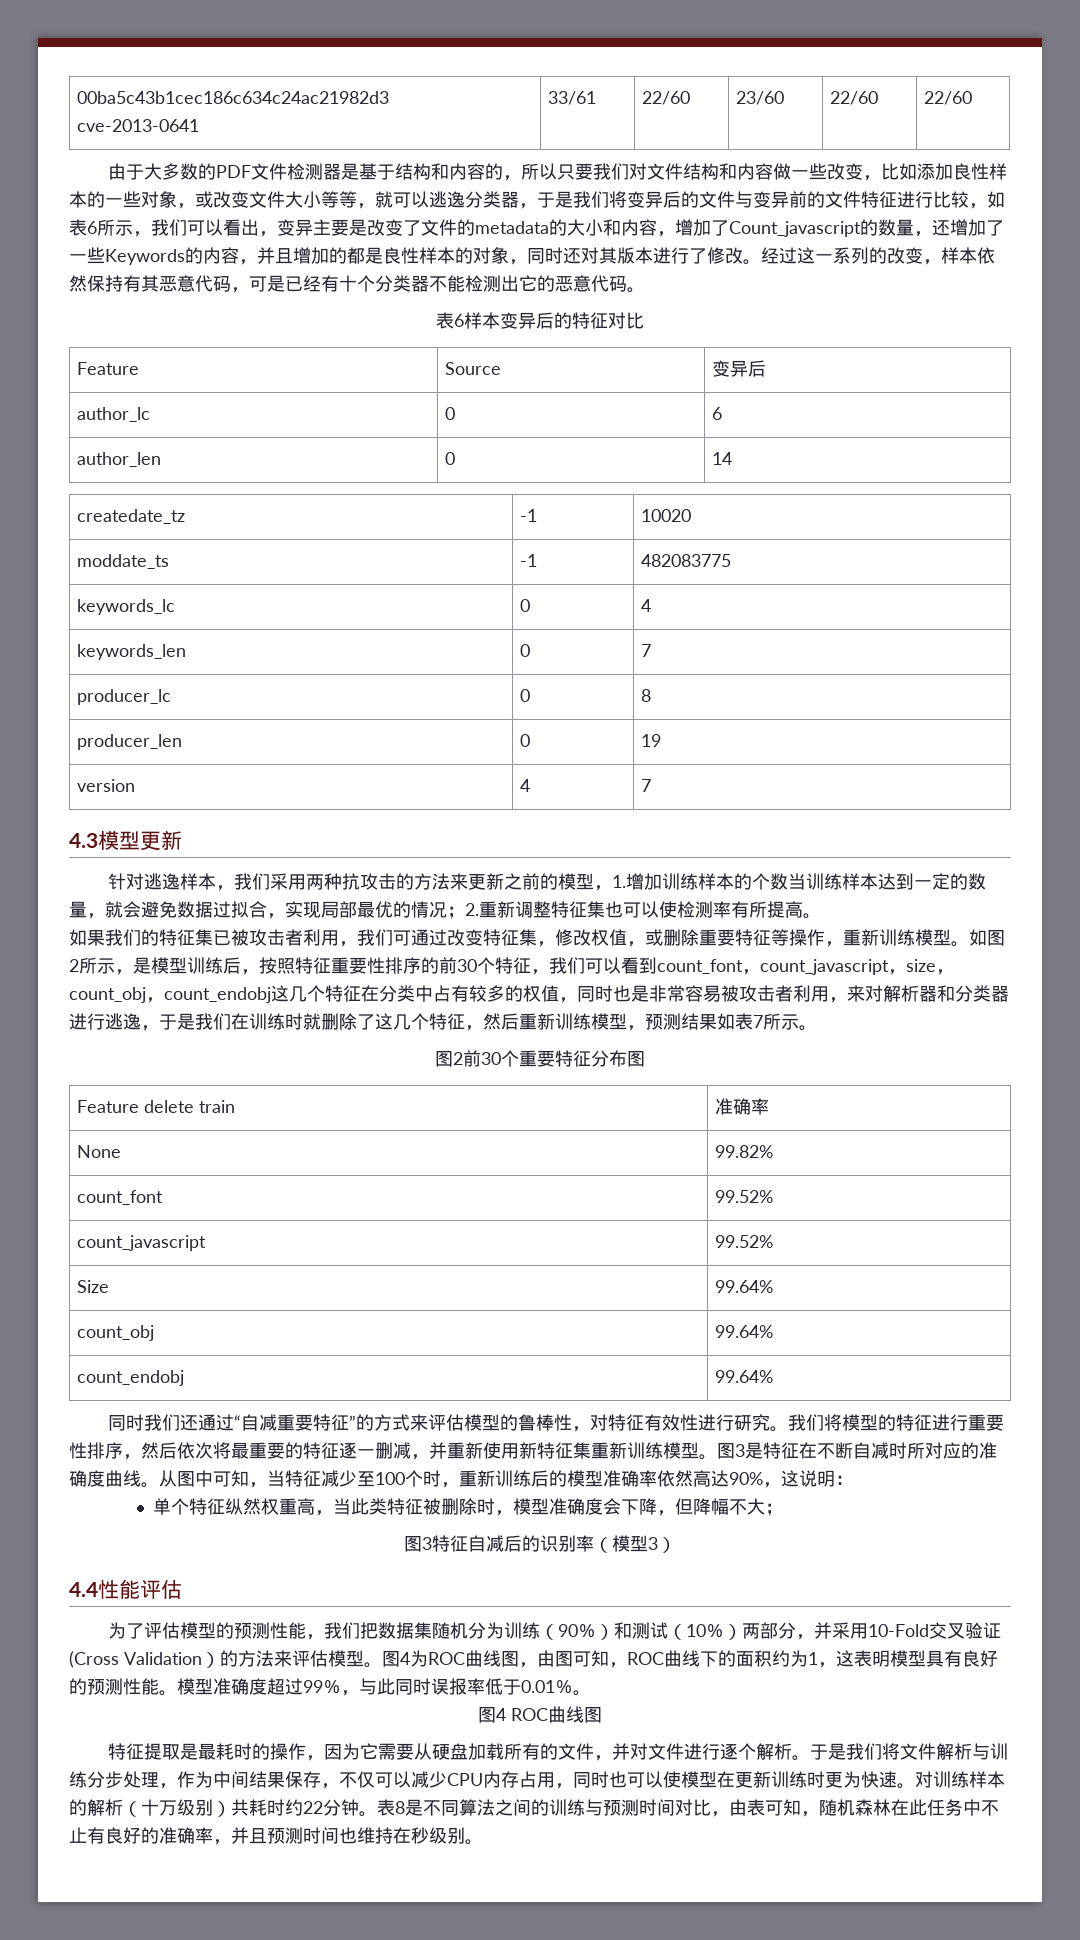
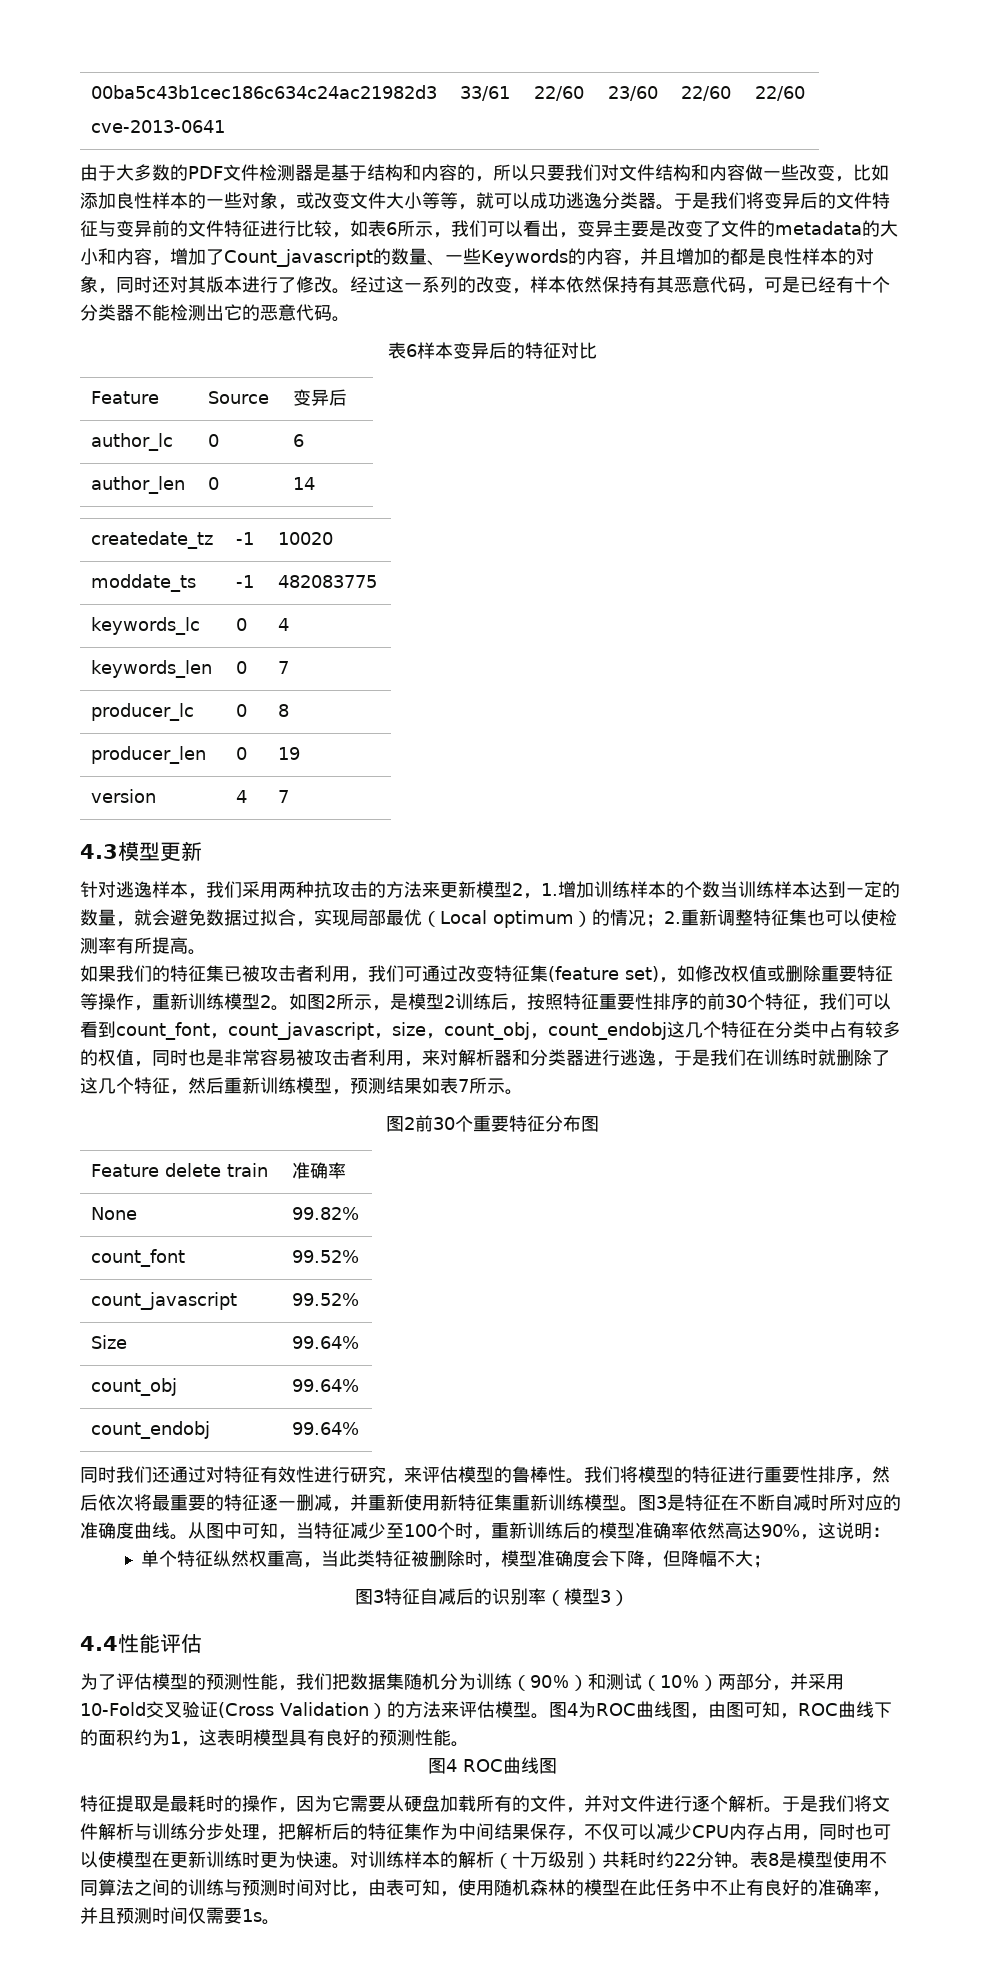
- 由于大多数的PDF文件检测器是基于结构和内容的，所以只要我们对文件结构和内容做一些改变，比如添加良性样本的一些对象，或改变文件大小等等，就可以逃逸分类器，于是我们将变异后的文件与变异前的文件特征进行比较，如表6所示，我们可以看出，变异主要是改变了文件的metadata的大小和内容，增加了Count_javascript的数量，还增加了一些Keywords的内容，并且增加的都是良性样本的对象，同时还对其版本进行了修改。
+ 由于大多数的PDF文件检测器是基于结构和内容的，所以只要我们对文件结构和内容做一些改变，比如添加良性样本的一些对象，或改变文件大小等等，就可以成功逃逸分类器。于是我们将变异后的文件特征与变异前的文件特征进行比较，如表6所示，我们可以看出，变异主要是改变了文件的metadata的大小和内容，增加了Count_javascript的数量、一些Keywords的内容，并且增加的都是良性样本的对象，同时还对其版本进行了修改。
- 针对逃逸样本，我们采用两种抗攻击的方法来更新之前的模型，1.增加训练样本的个数当训练样本达到一定的数量，就会避免数据过拟合，实现局部最优的情况；2.重新调整特征集也可以使检测率有所提高。
+ 针对逃逸样本，我们采用两种抗攻击的方法来更新模型2，1.增加训练样本的个数当训练样本达到一定的数量，就会避免数据过拟合，实现局部最优（Local optimum）的情况；2.重新调整特征集也可以使检测率有所提高。
- 如果我们的特征集已被攻击者利用，我们可通过改变特征集，修改权值，或删除重要特征等操作，重新训练模型。
+ 如果我们的特征集已被攻击者利用，我们可通过改变特征集(feature set)，如修改权值或删除重要特征等操作，重新训练模型2。
- 如图2所示，是模型训练后，按照特征重要性排序的前30个特征，我们可以看到count_font，count_javascript，size，count_obj，count_endobj这几个特征在分类中占有较多的权值，同时也是非常容易被攻击者利用，来对解析器和分类器进行逃逸，于是我们在训练时就删除了这几个特征，然后重新训练模型，预测结果如表7所示。
+ 如图2所示，是模型2训练后，按照特征重要性排序的前30个特征，我们可以看到count_font，count_javascript，size，count_obj，count_endobj这几个特征在分类中占有较多的权值，同时也是非常容易被攻击者利用，来对解析器和分类器进行逃逸，于是我们在训练时就删除了这几个特征，然后重新训练模型，预测结果如表7所示。
- 同时我们还通过“自减重要特征”的方式来评估模型的鲁棒性，对特征有效性进行研究。
+ 同时我们还通过对特征有效性进行研究，来评估模型的鲁棒性。
- 模型准确度超过99％，与此同时误报率低于0.01％。
- 于是我们将文件解析与训练分步处理，作为中间结果保存，不仅可以减少CPU内存占用，同时也可以使模型在更新训练时更为快速。
+ 于是我们将文件解析与训练分步处理，把解析后的特征集作为中间结果保存，不仅可以减少CPU内存占用，同时也可以使模型在更新训练时更为快速。
- 表8是不同算法之间的训练与预测时间对比，由表可知，随机森林在此任务中不止有良好的准确率，并且预测时间也维持在秒级别。
+ 表8是模型使用不同算法之间的训练与预测时间对比，由表可知，使用随机森林的模型在此任务中不止有良好的准确率，并且预测时间仅需要1s。

